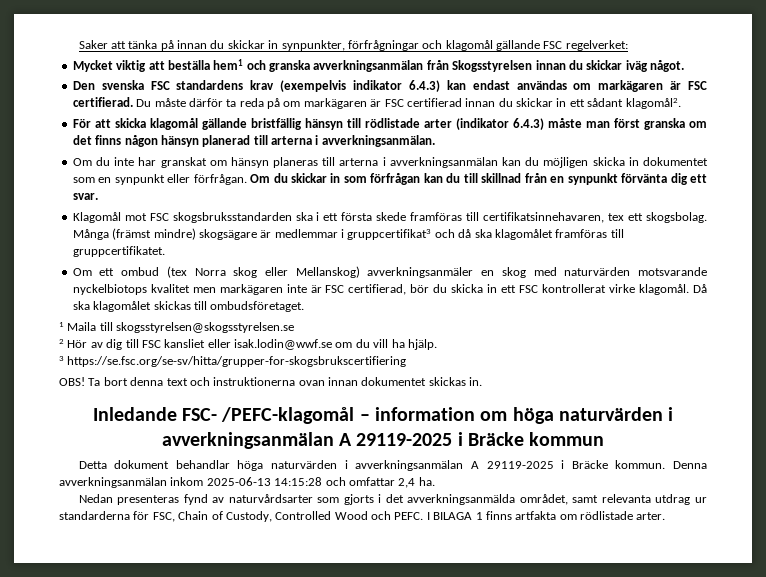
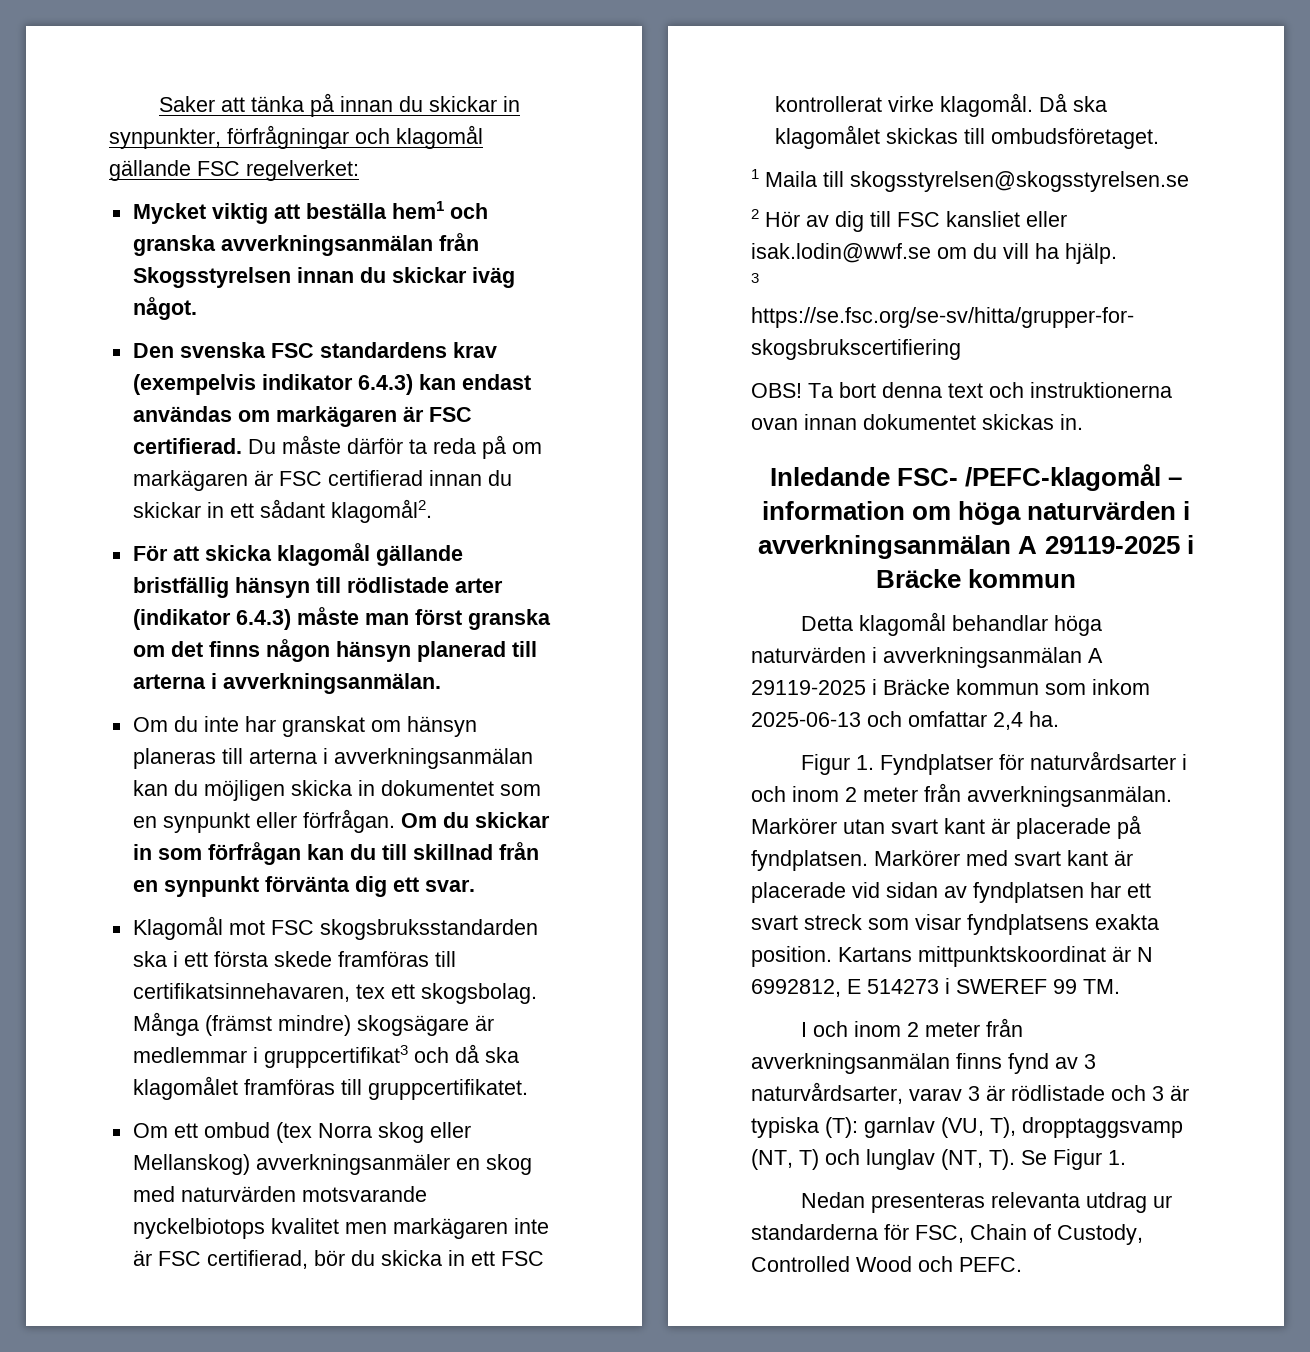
- Detta dokument behandlar höga naturvärden i avverkningsanmälan A 29119-2025 i Bräcke kommun. Denna avverkningsanmälan inkom 2025-06-13 14:15:28 och omfattar 2,4 ha.
+ Detta klagomål behandlar höga naturvärden i avverkningsanmälan A 29119-2025 i Bräcke kommun som inkom 2025-06-13 och omfattar 2,4 ha.
- Nedan presenteras fynd av naturvårdsarter som gjorts i det avverkningsanmälda området, samt relevanta utdrag ur standarderna för FSC, Chain of Custody, Controlled Wood och PEFC. I BILAGA 1 finns artfakta om rödlistade arter.
+ Figur 1. Fyndplatser för naturvårdsarter i och inom 2 meter från avverkningsanmälan. Markörer utan svart kant är placerade på fyndplatsen. Markörer med svart kant är placerade vid sidan av fyndplatsen har ett svart streck som visar fyndplatsens exakta position. Kartans mittpunktskoordinat är N 6992812, E 514273 i SWEREF 99 TM.
+ I och inom 2 meter från avverkningsanmälan finns fynd av 3 naturvårdsarter, varav 3 är rödlistade och 3 är typiska (T): garnlav (VU, T), dropptaggsvamp (NT, T) och lunglav (NT, T). Se Figur 1.
+ Nedan presenteras relevanta utdrag ur standarderna för FSC, Chain of Custody, Controlled Wood och PEFC.

